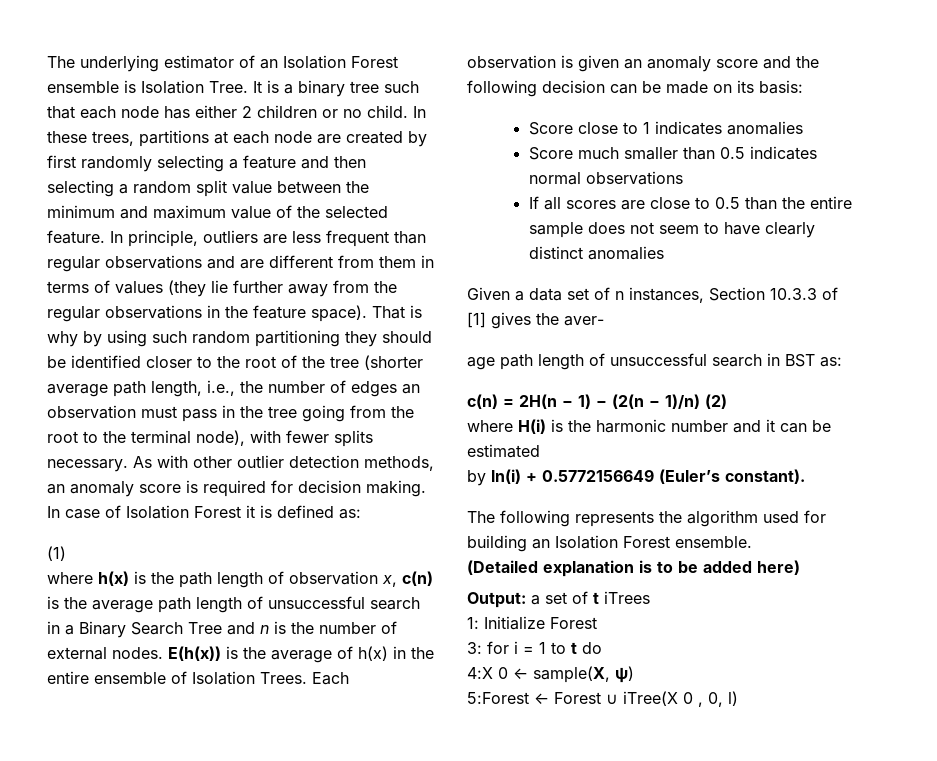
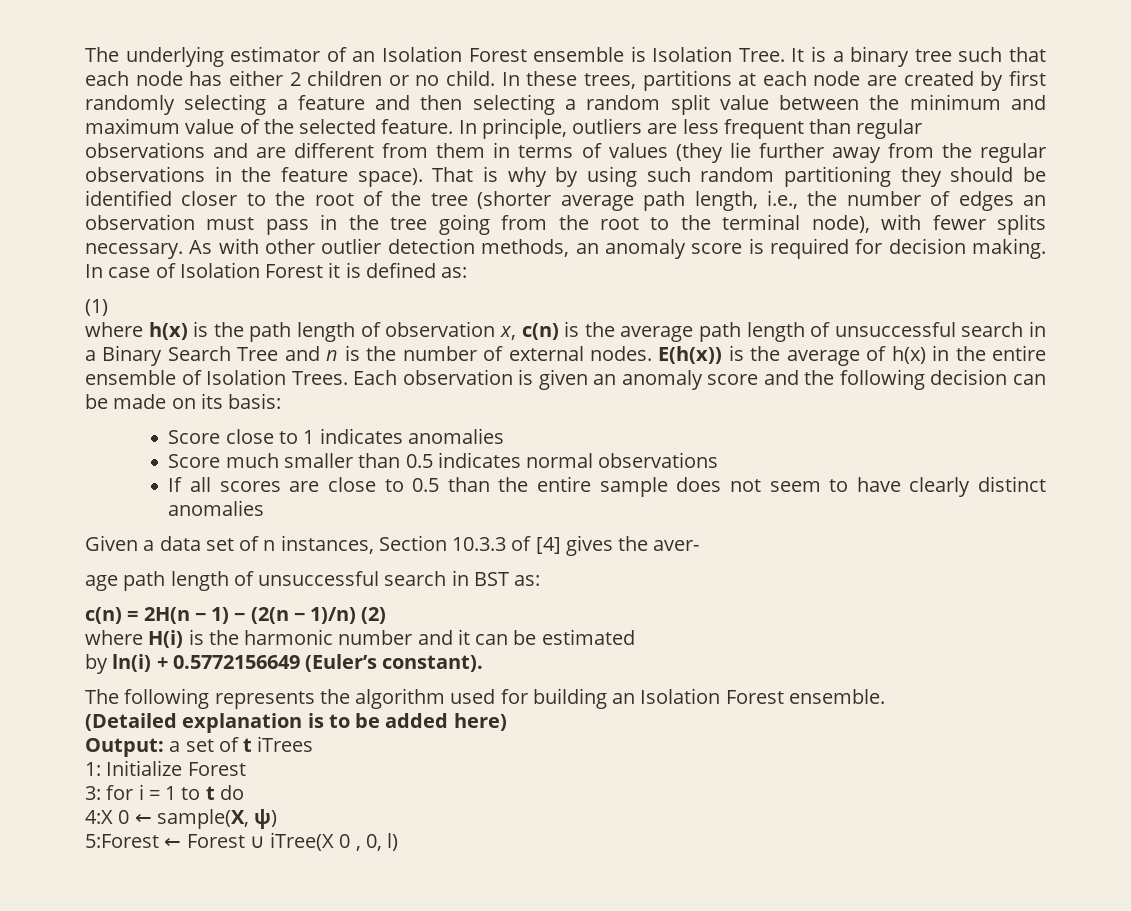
- Given a data set of n instances, Section 10.3.3 of [1] gives the aver-
+ Given a data set of n instances, Section 10.3.3 of [4] gives the aver-

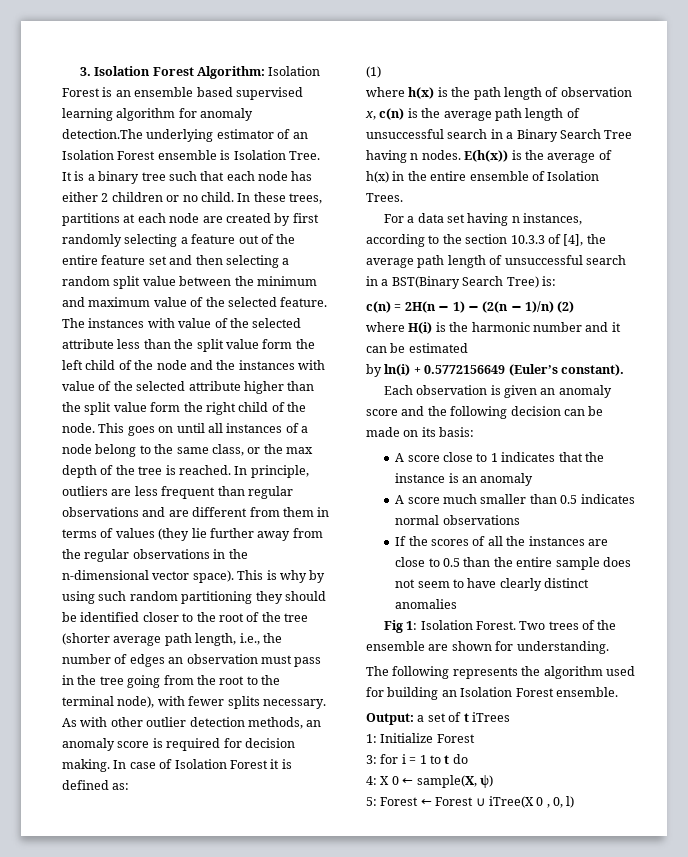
- The underlying estimator of an Isolation Forest ensemble is Isolation Tree.
+ 3. Isolation Forest Algorithm: Isolation Forest is an ensemble based supervised learning algorithm for anomaly detection.The underlying estimator of an Isolation Forest ensemble is Isolation Tree.
- In these trees, partitions at each node are created by first randomly selecting a feature and then selecting a random split value between the minimum and maximum value of the selected feature.
+ In these trees, partitions at each node are created by first randomly selecting a feature out of the entire feature set and then selecting a random split value between the minimum and maximum value of the selected feature.
+ The instances with value of the selected attribute less than the split value form the left child of the node and the instances with value of the selected attribute higher than the split value form the right child of the node. This goes on until all instances of a node belong to the same class, or the max depth of the tree is reached.
- In principle, outliers are less frequent than regular observations and are different from them in terms of values (they lie further away from the regular observations in the feature space). That is why by using such random partitioning they should be identified closer to the root of the tree (shorter average path length, i.e., the number of edges an observation must pass in the tree going from the root to the terminal node), with fewer splits necessary.
+ In principle, outliers are less frequent than regular observations and are different from them in terms of values (they lie further away from the regular observations in the n-dimensional vector space). This is why by using such random partitioning they should be identified closer to the root of the tree (shorter average path length, i.e., the number of edges an observation must pass in the tree going from the root to the terminal node), with fewer splits necessary.
- where h(x) is the path length of observation x, c(n) is the average path length of unsuccessful search in a Binary Search Tree and n is the number of external nodes.
+ where h(x) is the path length of observation x, c(n) is the average path length of unsuccessful search in a Binary Search Tree having n nodes.
- E(h(x)) is the average of h(x) in the entire ensemble of Isolation Trees. Each observation is given an anomaly score and the following decision can be made on its basis:
- Score close to 1 indicates anomalies
- Score much smaller than 0.5 indicates normal observations
- If all scores are close to 0.5 than the entire sample does not seem to have clearly distinct anomalies
- Given a data set of n instances, Section 10.3.3 of [4] gives the aver-
- age path length of unsuccessful search in BST as:
+ E(h(x)) is the average of h(x) in the entire ensemble of Isolation Trees.
+ For a data set having n instances, according to the section 10.3.3 of [4], the average path length of unsuccessful search in a BST(Binary Search Tree) is:
+ Each observation is given an anomaly score and the following decision can be made on its basis:
+ A score close to 1 indicates that the instance is an anomaly
+ A score much smaller than 0.5 indicates normal observations
+ If the scores of all the instances are close to 0.5 than the entire sample does not seem to have clearly distinct anomalies
+ Fig 1: Isolation Forest. Two trees of the ensemble are shown for understanding.
- (Detailed explanation is to be added here)
- 4:X 0 ← sample(X, ψ)
+ 4: X 0 ← sample(X, ψ)
- 5:Forest ← Forest ∪ iTree(X 0 , 0, l)
+ 5: Forest ← Forest ∪ iTree(X 0 , 0, l)

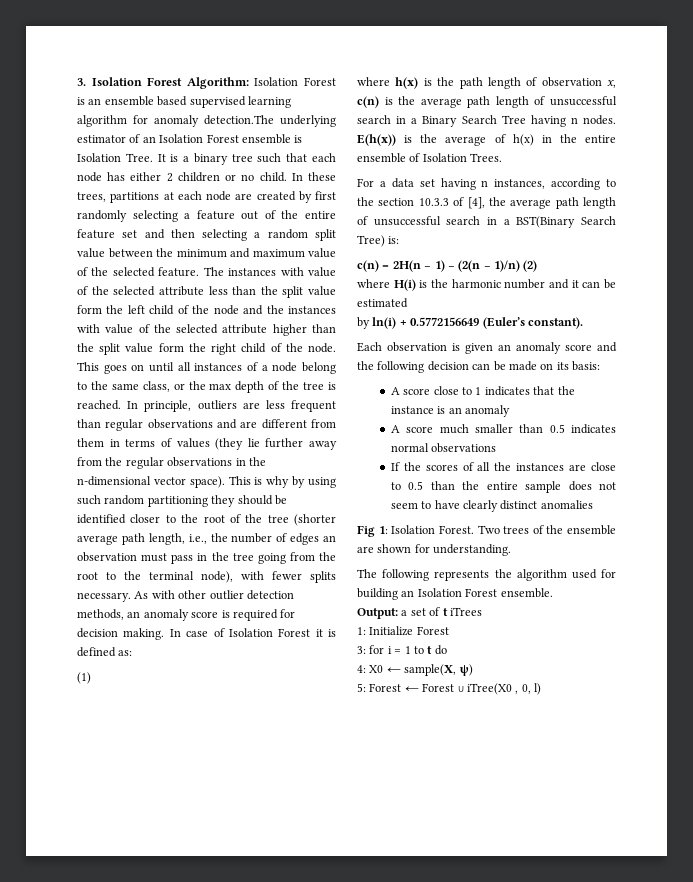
- 4: X 0 ← sample(X, ψ)
+ 4: X0 ← sample(X, ψ)
- 5: Forest ← Forest ∪ iTree(X 0 , 0, l)
+ 5: Forest ← Forest ∪ iTree(X0 , 0, l)

